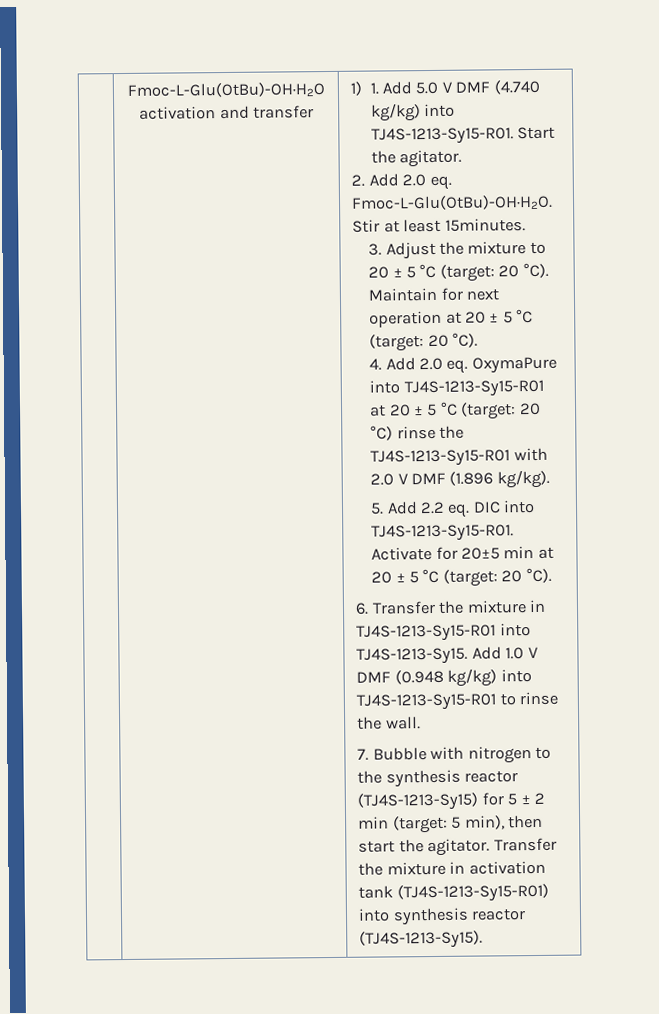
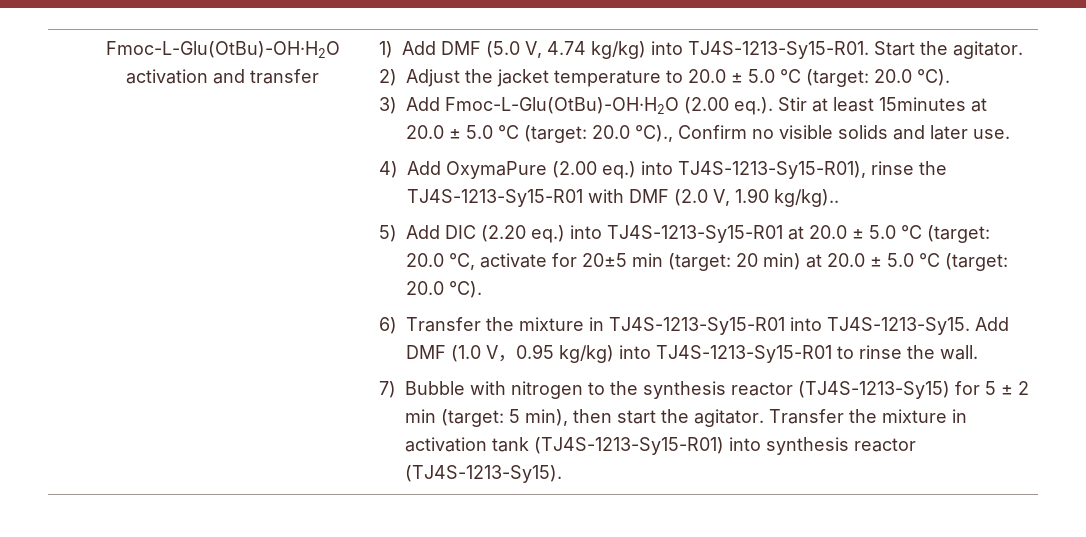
- 1) 1. Add 5.0 V DMF (4.740 kg/kg) into TJ4S-1213-Sy15-R01.
+ 1) Add DMF (5.0 V, 4.74 kg/kg) into TJ4S-1213-Sy15-R01.
- 2. Add 2.0 eq. Fmoc-L-Glu(OtBu)-OH·H2O. Stir at least 15minutes.
- 3. Adjust the mixture to 20 ± 5 °C (target: 20 °C). Maintain for next operation at 20 ± 5 °C (target: 20 °C).
- 4. Add 2.0 eq. OxymaPure into TJ4S-1213-Sy15-R01 at 20 ± 5 °C (target: 20 °C) rinse the TJ4S-1213-Sy15-R01 with 2.0 V DMF (1.896 kg/kg).
- 5. Add 2.2 eq. DIC into TJ4S-1213-Sy15-R01. Activate for 20±5 min at 20 ± 5 °C (target: 20 °C).
- 6. Transfer the mixture in TJ4S-1213-Sy15-R01 into TJ4S-1213-Sy15.
+ 2) Adjust the jacket temperature to 20.0 ± 5.0 °C (target: 20.0 °C).
+ 3) Add Fmoc-L-Glu(OtBu)-OH·H2O (2.00 eq.). Stir at least 15minutes at 20.0 ± 5.0 °C (target: 20.0 °C)., Confirm no visible solids and later use.
+ 4) Add OxymaPure (2.00 eq.) into TJ4S-1213-Sy15-R01), rinse the TJ4S-1213-Sy15-R01 with DMF (2.0 V, 1.90 kg/kg)..
+ 5) Add DIC (2.20 eq.) into TJ4S-1213-Sy15-R01 at 20.0 ± 5.0 °C (target: 20.0 °C, activate for 20±5 min (target: 20 min) at 20.0 ± 5.0 °C (target: 20.0 °C).
+ 6) Transfer the mixture in TJ4S-1213-Sy15-R01 into TJ4S-1213-Sy15.
- Add 1.0 V DMF (0.948 kg/kg) into TJ4S-1213-Sy15-R01 to rinse the wall.
+ Add DMF (1.0 V，0.95 kg/kg) into TJ4S-1213-Sy15-R01 to rinse the wall.
- 7. Bubble with nitrogen to the synthesis reactor (TJ4S-1213-Sy15) for 5 ± 2 min (target: 5 min), then start the agitator.
+ 7) Bubble with nitrogen to the synthesis reactor (TJ4S-1213-Sy15) for 5 ± 2 min (target: 5 min), then start the agitator.

